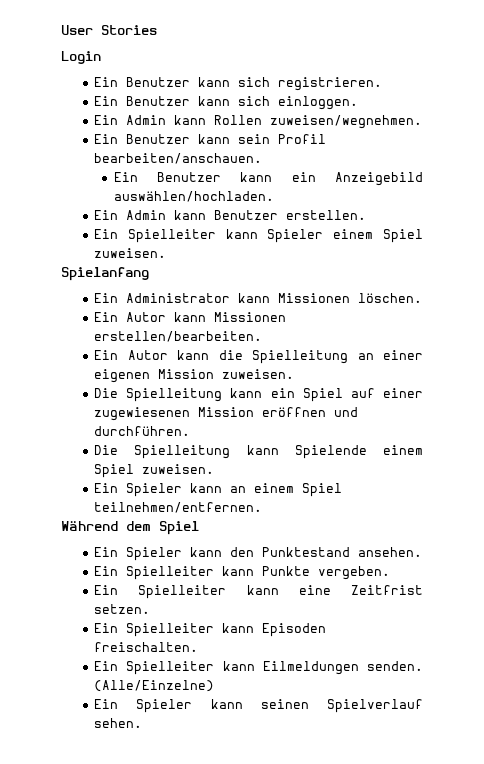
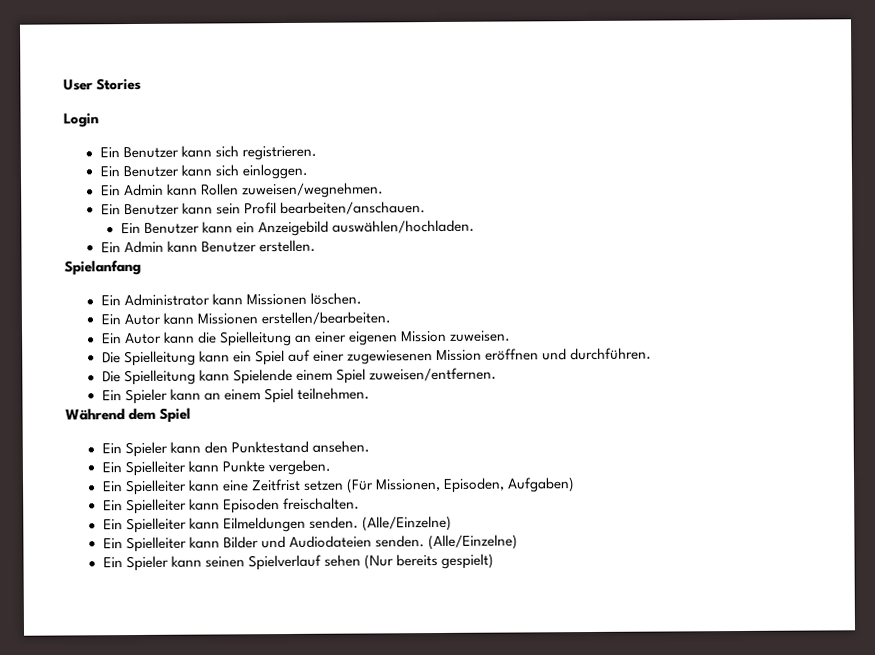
- Ein Spielleiter kann Spieler einem Spiel zuweisen.
- Die Spielleitung kann Spielende einem Spiel zuweisen.
+ Die Spielleitung kann Spielende einem Spiel zuweisen/entfernen.
- Ein Spieler kann an einem Spiel teilnehmen/entfernen.
+ Ein Spieler kann an einem Spiel teilnehmen.
- Ein Spielleiter kann eine Zeitfrist setzen.
+ Ein Spielleiter kann eine Zeitfrist setzen (Für Missionen, Episoden, Aufgaben)
+ Ein Spielleiter kann Bilder und Audiodateien senden. (Alle/Einzelne)
- Ein Spieler kann seinen Spielverlauf sehen.
+ Ein Spieler kann seinen Spielverlauf sehen (Nur bereits gespielt)

